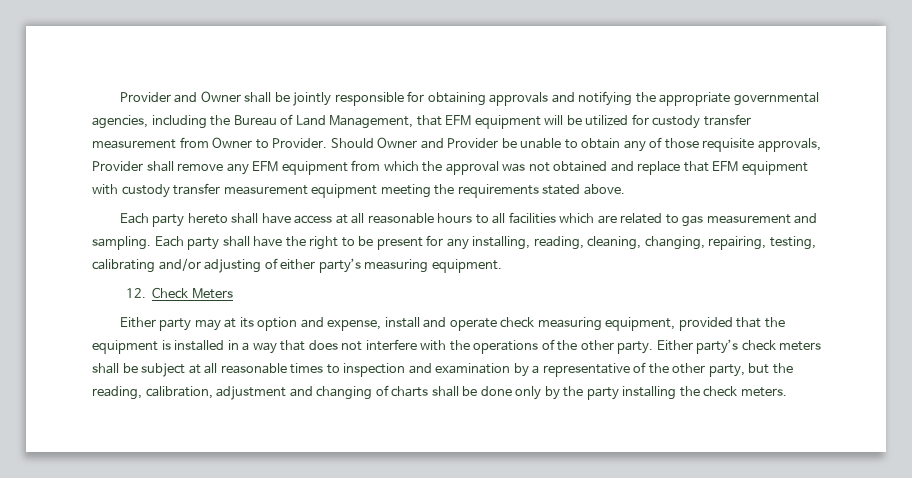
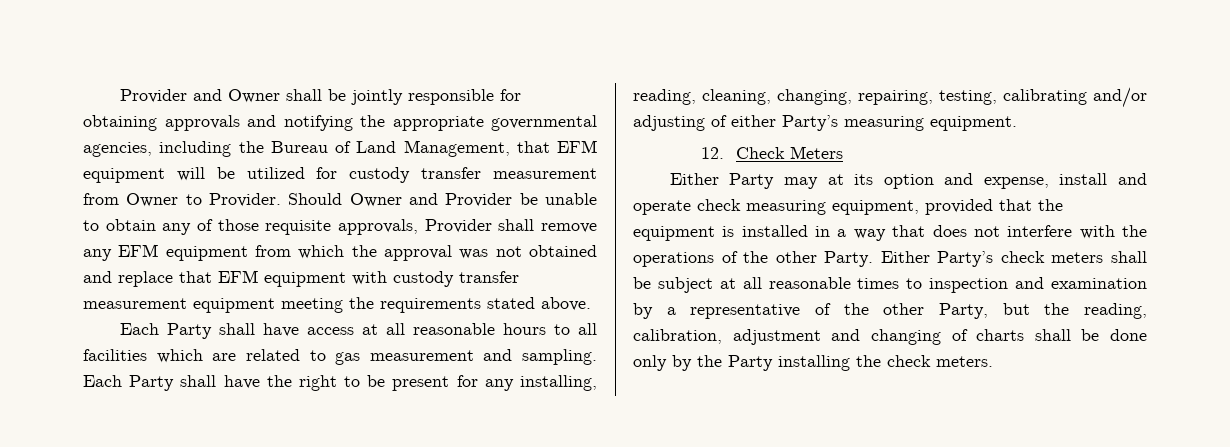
- Each party hereto shall have access at all reasonable hours to all facilities which are related to gas measurement and sampling.
+ Each Party shall have access at all reasonable hours to all facilities which are related to gas measurement and sampling.
- Each party shall have the right to be present for any installing, reading, cleaning, changing, repairing, testing, calibrating and/or adjusting of either party’s measuring equipment.
+ Each Party shall have the right to be present for any installing, reading, cleaning, changing, repairing, testing, calibrating and/or adjusting of either Party’s measuring equipment.
- Either party may at its option and expense, install and operate check measuring equipment, provided that the equipment is installed in a way that does not interfere with the operations of the other party. Either party’s check meters shall be subject at all reasonable times to inspection and examination by a representative of the other party, but the reading, calibration, adjustment and changing of charts shall be done only by the party installing the check meters.
+ Either Party may at its option and expense, install and operate check measuring equipment, provided that the equipment is installed in a way that does not interfere with the operations of the other Party. Either Party’s check meters shall be subject at all reasonable times to inspection and examination by a representative of the other Party, but the reading, calibration, adjustment and changing of charts shall be done only by the Party installing the check meters.

